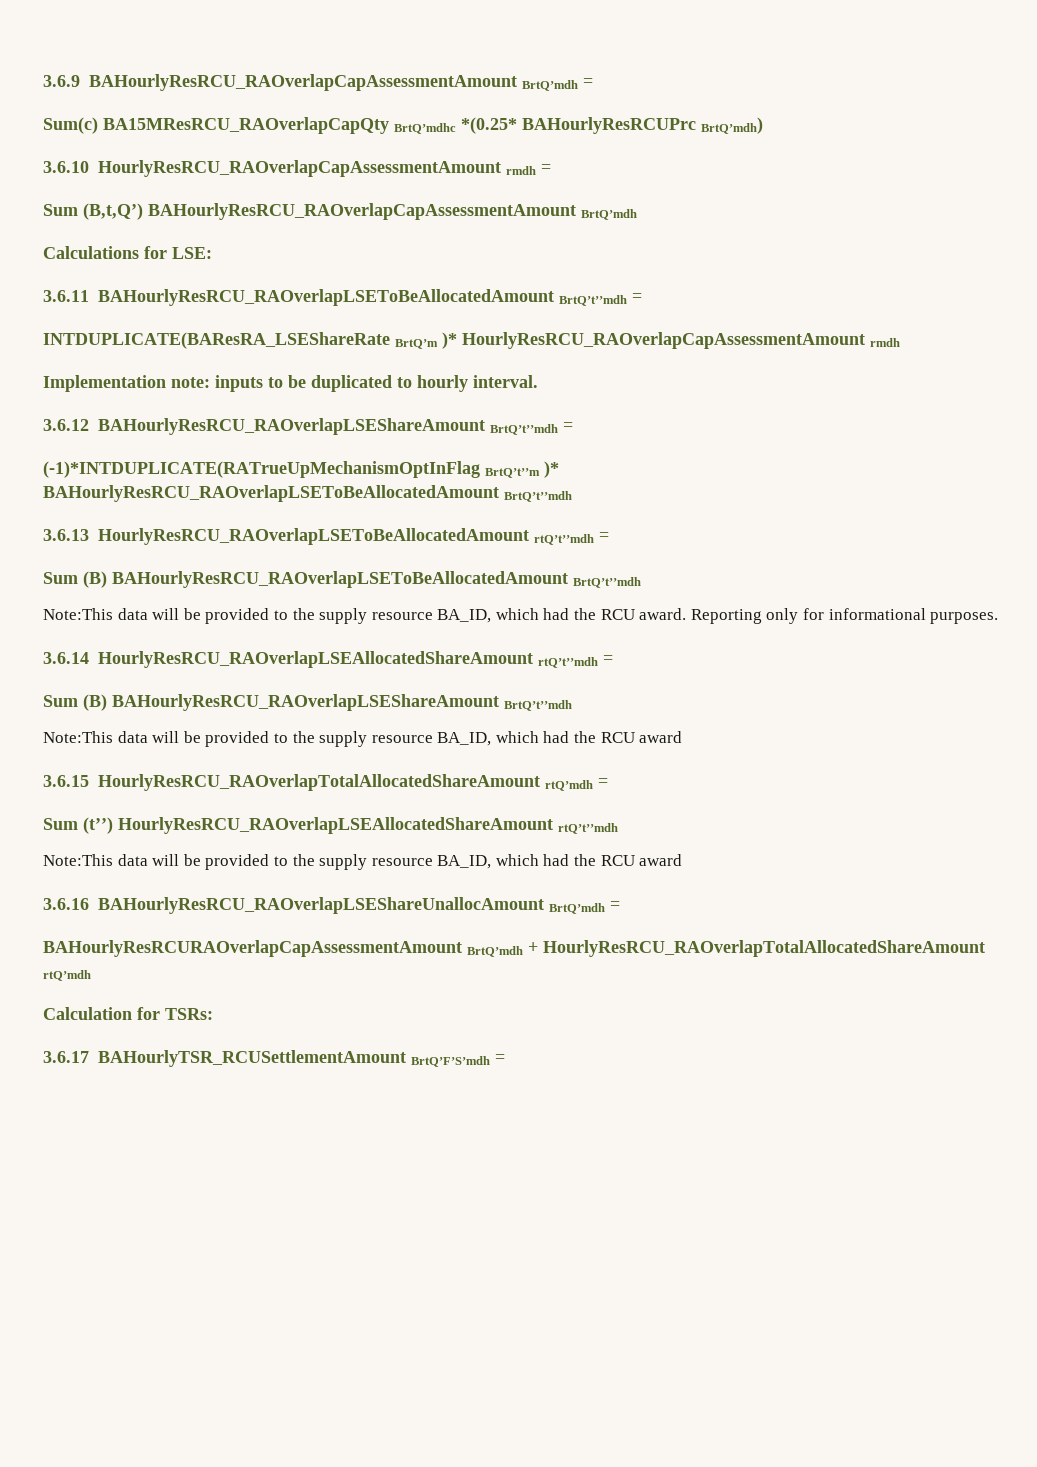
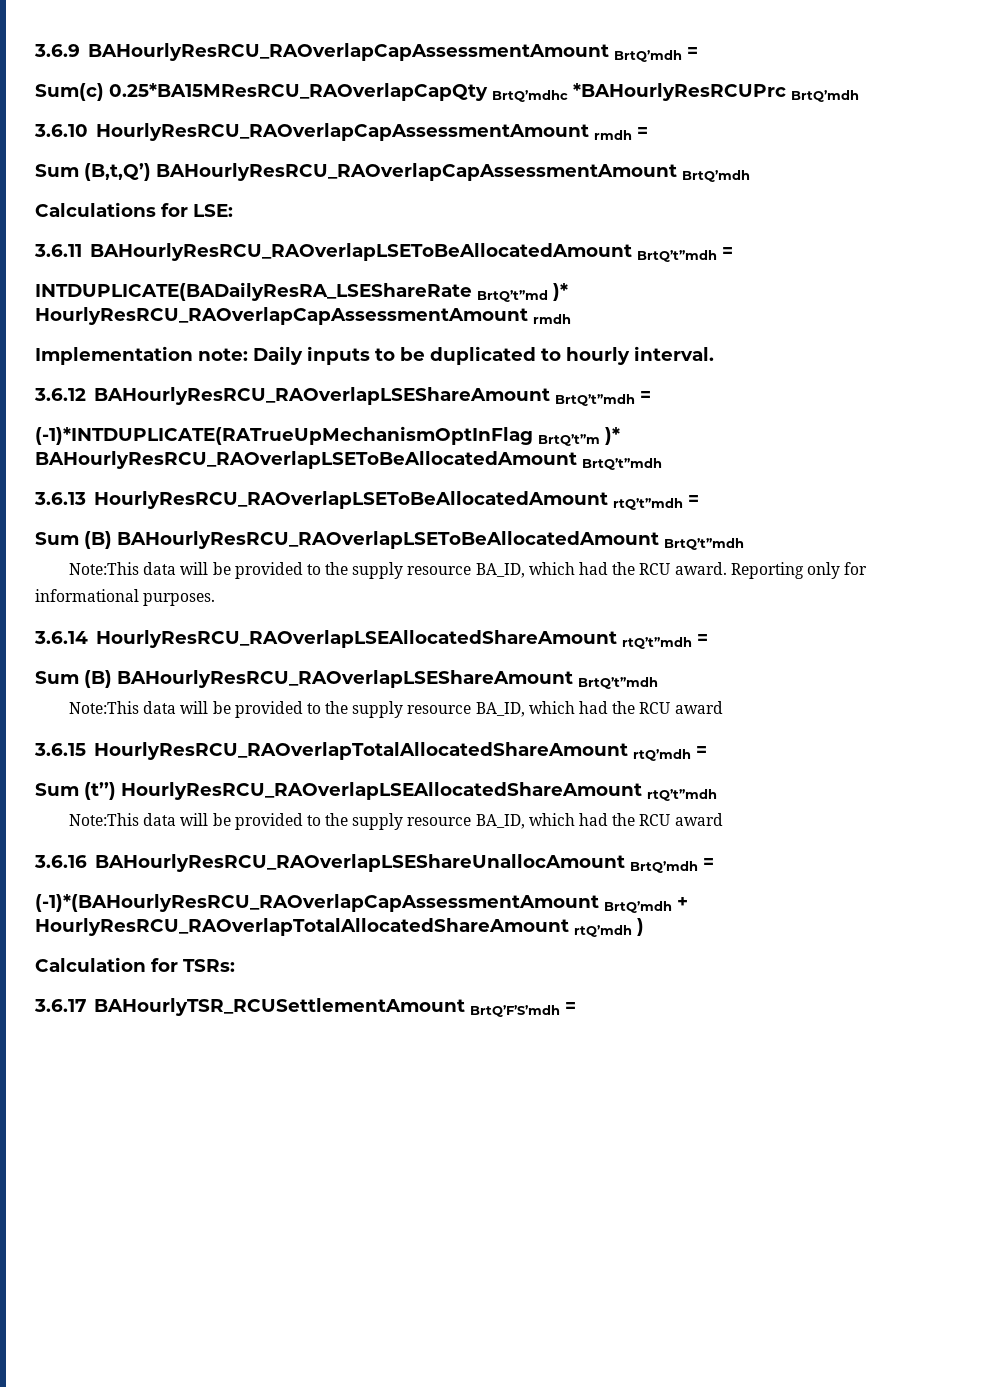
- Sum(c) BA15MResRCU_RAOverlapCapQty BrtQ’mdhc *(0.25* BAHourlyResRCUPrc BrtQ’mdh)
+ Sum(c) 0.25*BA15MResRCU_RAOverlapCapQty BrtQ’mdhc *BAHourlyResRCUPrc BrtQ’mdh
- INTDUPLICATE(BAResRA_LSEShareRate BrtQ’m )* HourlyResRCU_RAOverlapCapAssessmentAmount rmdh
+ INTDUPLICATE(BADailyResRA_LSEShareRate BrtQ’t’’md )* HourlyResRCU_RAOverlapCapAssessmentAmount rmdh
- Implementation note: inputs to be duplicated to hourly interval.
+ Implementation note: Daily inputs to be duplicated to hourly interval.
- BAHourlyResRCURAOverlapCapAssessmentAmount BrtQ’mdh + HourlyResRCU_RAOverlapTotalAllocatedShareAmount rtQ’mdh
+ (-1)*(BAHourlyResRCU_RAOverlapCapAssessmentAmount BrtQ’mdh + HourlyResRCU_RAOverlapTotalAllocatedShareAmount rtQ’mdh )

